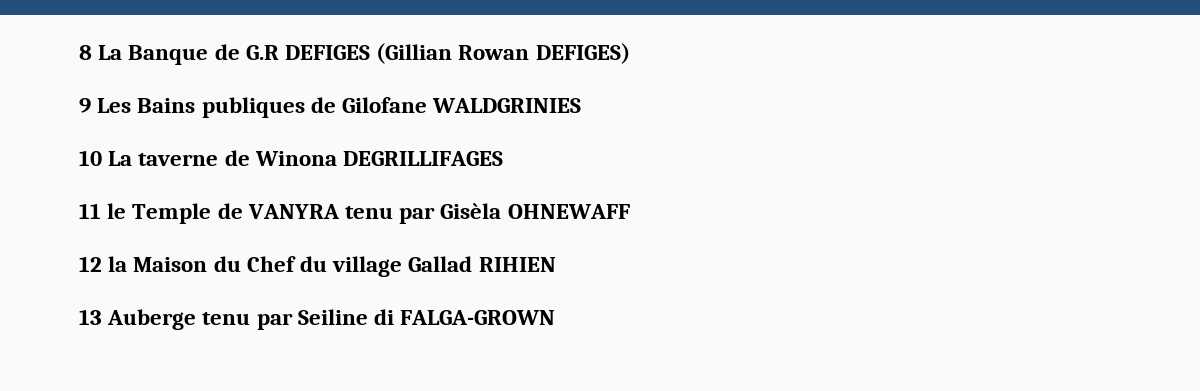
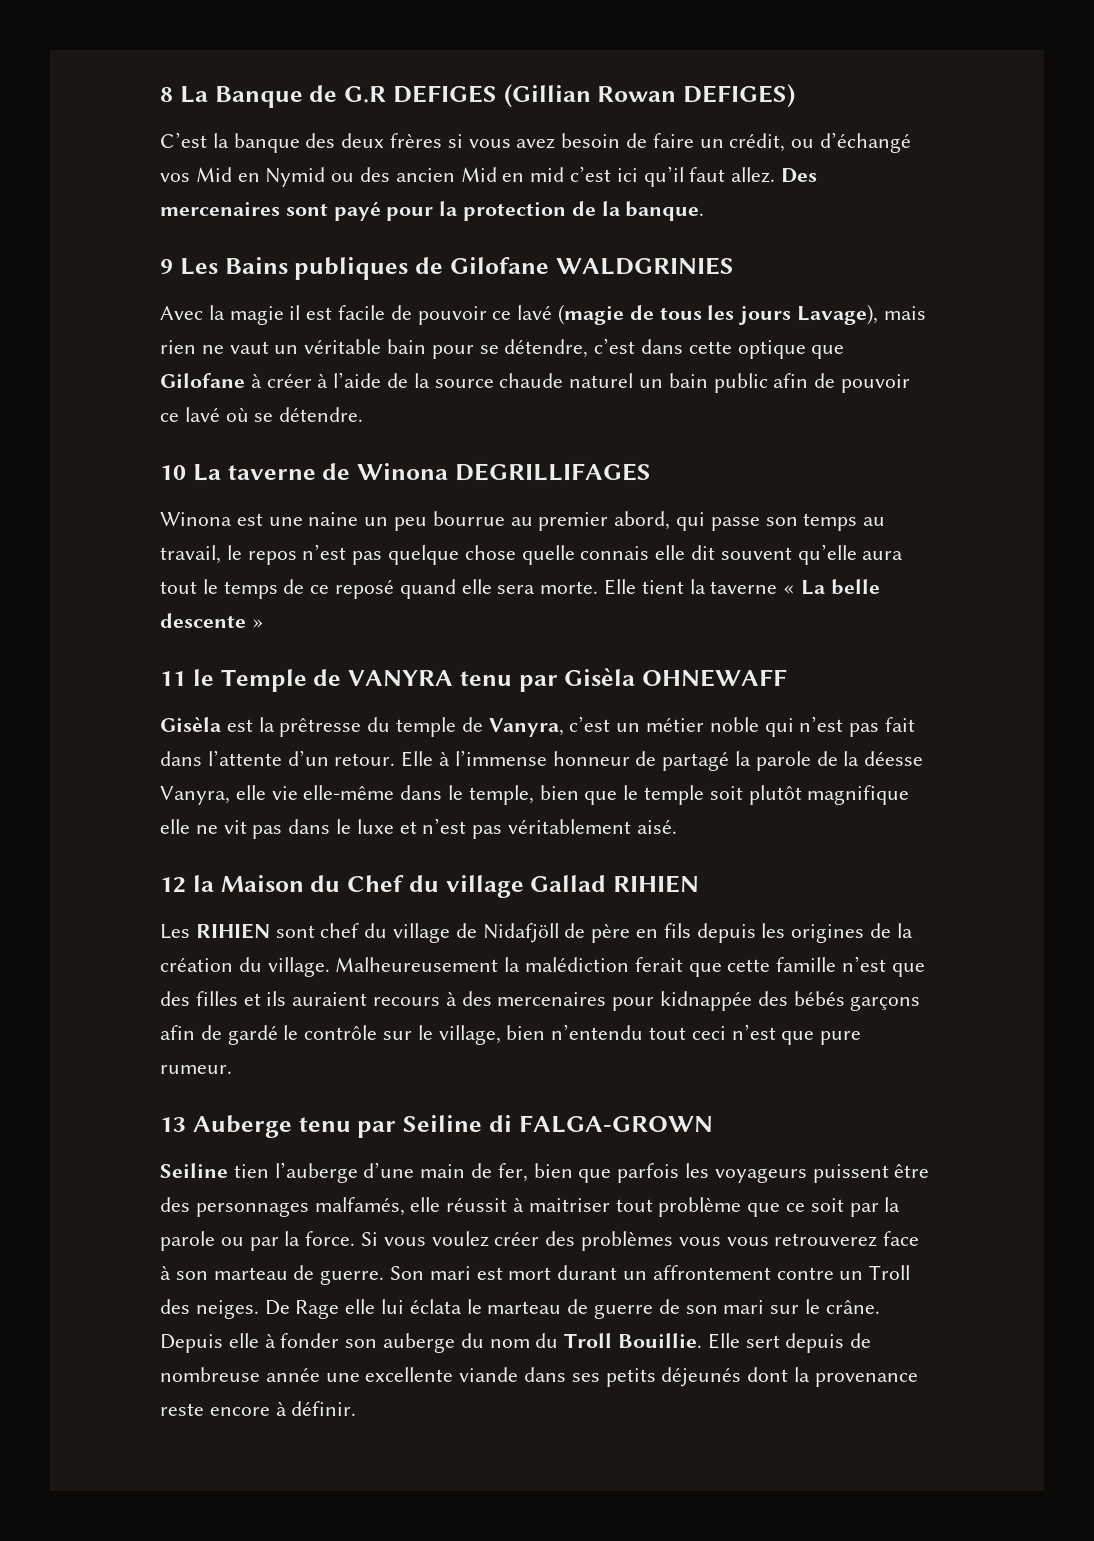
+ C’est la banque des deux frères si vous avez besoin de faire un crédit, ou d’échangé vos Mid en Nymid ou des ancien Mid en mid c’est ici qu’il faut allez. Des mercenaires sont payé pour la protection de la banque.
+ Avec la magie il est facile de pouvoir ce lavé (magie de tous les jours Lavage), mais rien ne vaut un véritable bain pour se détendre, c’est dans cette optique que Gilofane à créer à l’aide de la source chaude naturel un bain public afin de pouvoir ce lavé où se détendre.
+ Winona est une naine un peu bourrue au premier abord, qui passe son temps au travail, le repos n’est pas quelque chose quelle connais elle dit souvent qu’elle aura tout le temps de ce reposé quand elle sera morte. Elle tient la taverne « La belle descente »
+ Gisèla est la prêtresse du temple de Vanyra, c’est un métier noble qui n’est pas fait dans l’attente d’un retour. Elle à l’immense honneur de partagé la parole de la déesse Vanyra, elle vie elle-même dans le temple, bien que le temple soit plutôt magnifique elle ne vit pas dans le luxe et n’est pas véritablement aisé.
+ Les RIHIEN sont chef du village de Nidafjöll de père en fils depuis les origines de la création du village. Malheureusement la malédiction ferait que cette famille n’est que des filles et ils auraient recours à des mercenaires pour kidnappée des bébés garçons afin de gardé le contrôle sur le village, bien n’entendu tout ceci n’est que pure rumeur.
+ Seiline tien l’auberge d’une main de fer, bien que parfois les voyageurs puissent être des personnages malfamés, elle réussit à maitriser tout problème que ce soit par la parole ou par la force. Si vous voulez créer des problèmes vous vous retrouverez face à son marteau de guerre. Son mari est mort durant un affrontement contre un Troll des neiges. De Rage elle lui éclata le marteau de guerre de son mari sur le crâne. Depuis elle à fonder son auberge du nom du Troll Bouillie. Elle sert depuis de nombreuse année une excellente viande dans ses petits déjeunés dont la provenance reste encore à définir.

